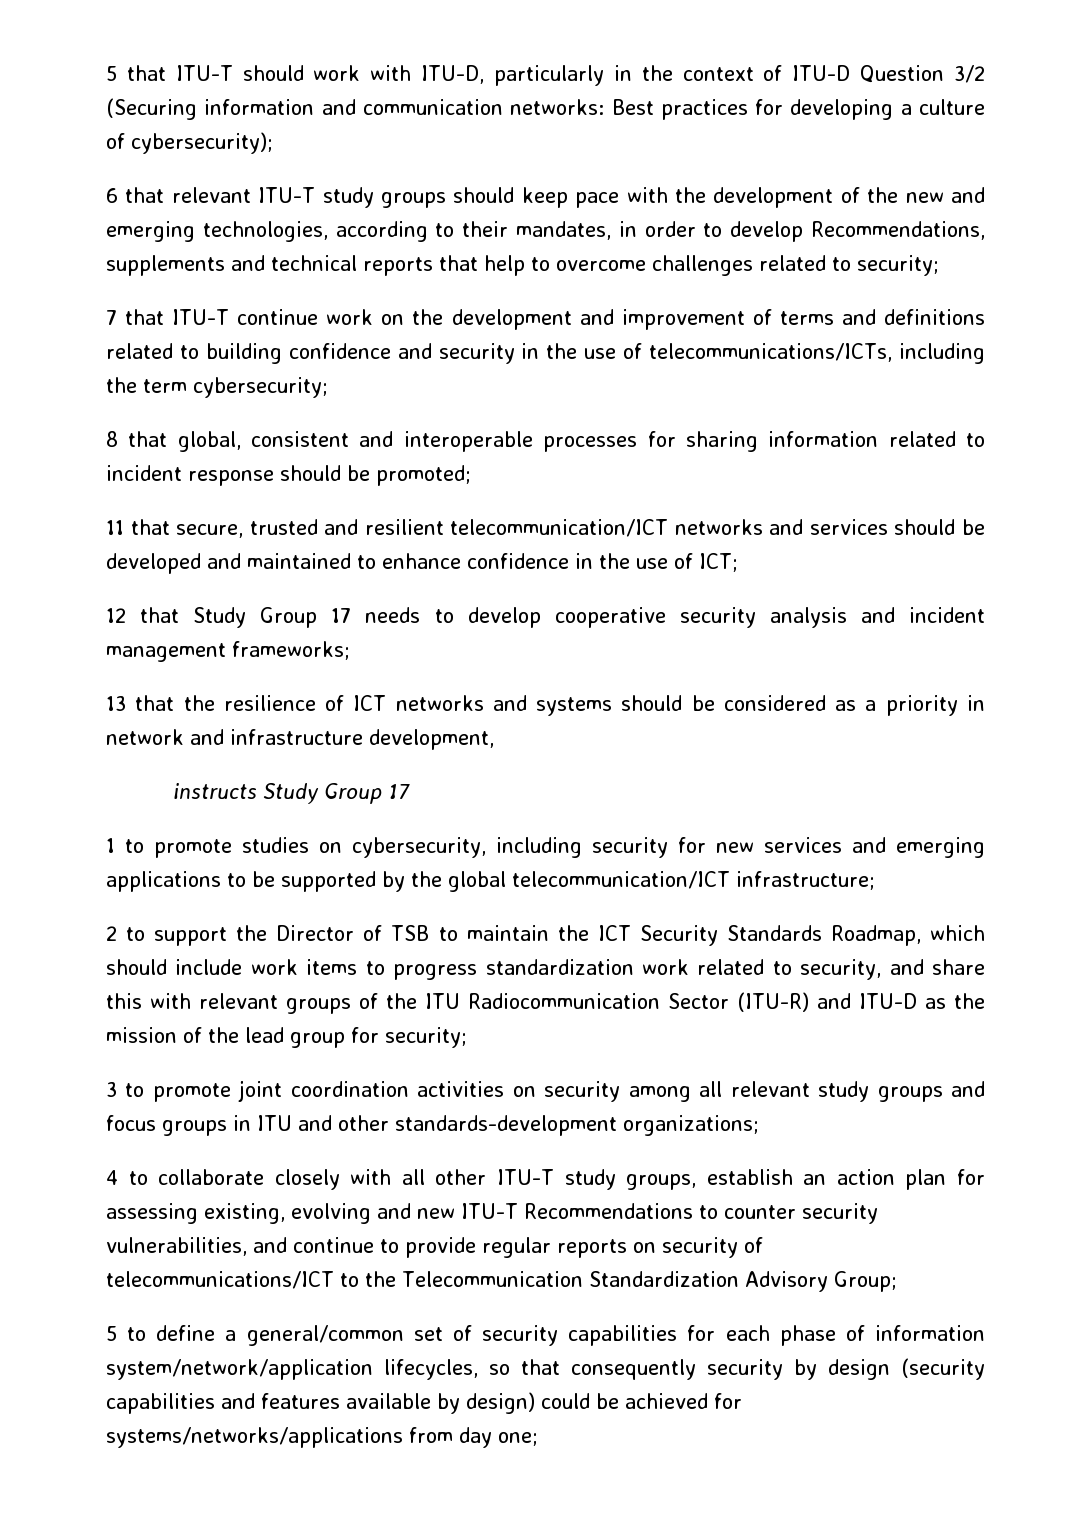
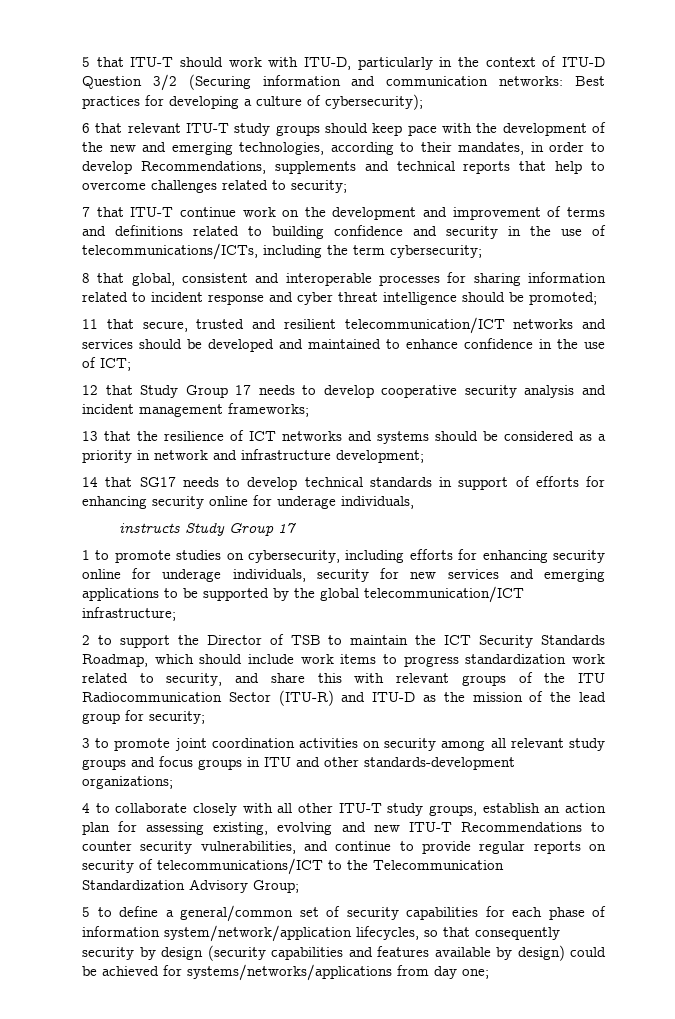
- 8 that global, consistent and interoperable processes for sharing information related to incident response should be promoted;
+ 8 that global, consistent and interoperable processes for sharing information related to incident response and cyber threat intelligence should be promoted;
- 13 that the resilience of ICT networks and systems should be considered as a priority in network and infrastructure development,
+ 13 that the resilience of ICT networks and systems should be considered as a priority in network and infrastructure development;
+ 14 that SG17 needs to develop technical standards in support of efforts for enhancing security online for underage individuals,
- 1 to promote studies on cybersecurity, including security for new services and emerging applications to be supported by the global telecommunication/ICT infrastructure;
+ 1 to promote studies on cybersecurity, including efforts for enhancing security online for underage individuals, security for new services and emerging applications to be supported by the global telecommunication/ICT infrastructure;

